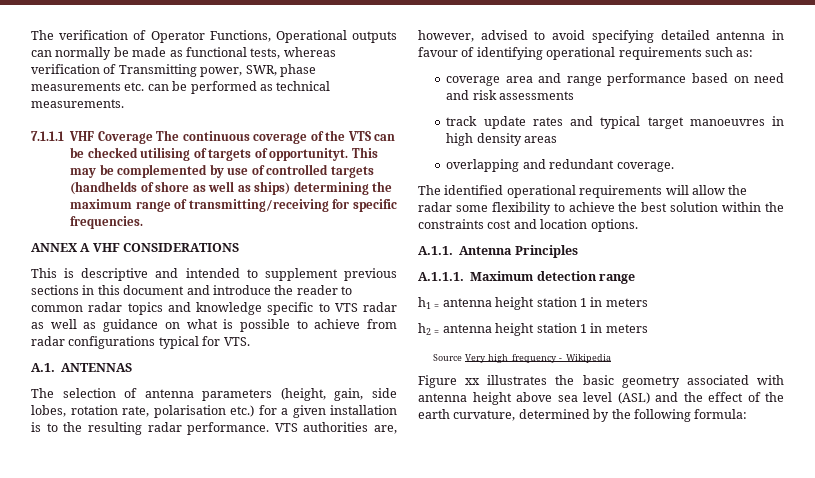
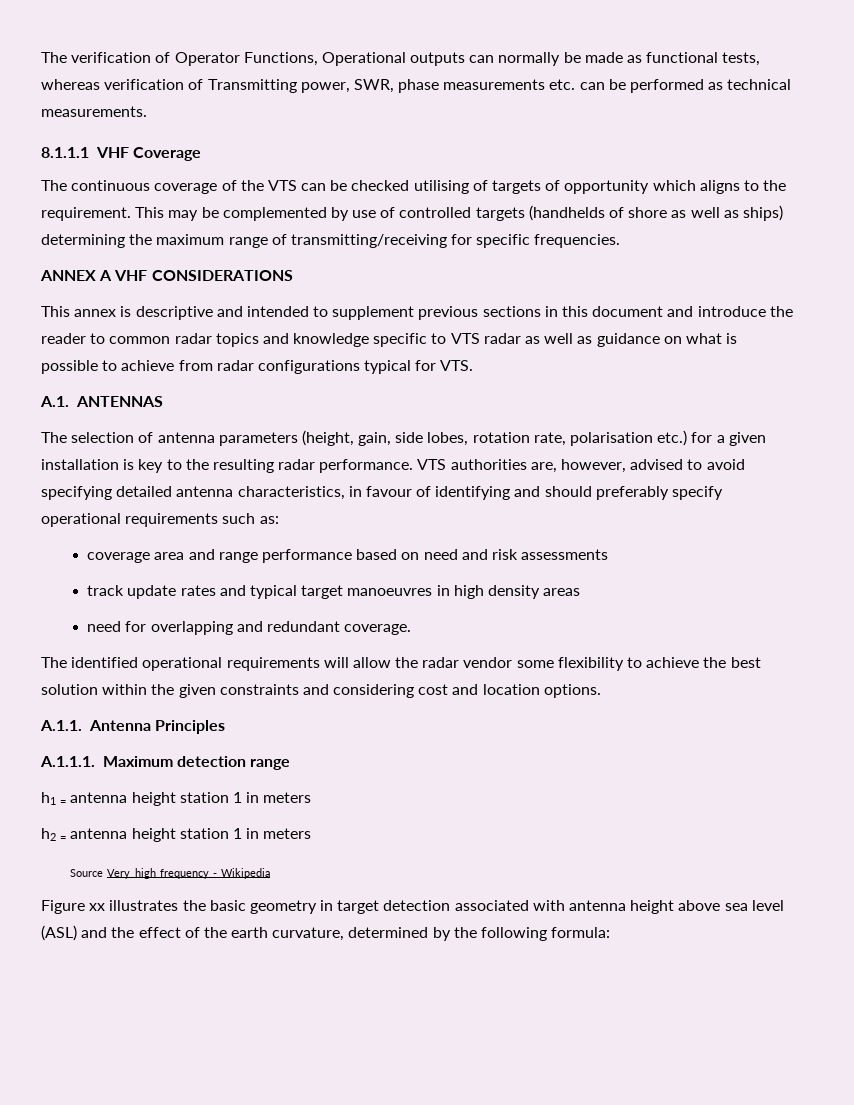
- 7.1.1.1 VHF Coverage The continuous coverage of the VTS can be checked utilising of targets of opportunityt.
+ 8.1.1.1 VHF Coverage
+ The continuous coverage of the VTS can be checked utilising of targets of opportunity which aligns to the requirement.
- This is descriptive and intended to supplement previous sections in this document and introduce the reader to common radar topics and knowledge specific to VTS radar as well as guidance on what is possible to achieve from radar configurations typical for VTS.
+ This annex is descriptive and intended to supplement previous sections in this document and introduce the reader to common radar topics and knowledge specific to VTS radar as well as guidance on what is possible to achieve from radar configurations typical for VTS.
- The selection of antenna parameters (height, gain, side lobes, rotation rate, polarisation etc.) for a given installation is to the resulting radar performance.
+ The selection of antenna parameters (height, gain, side lobes, rotation rate, polarisation etc.) for a given installation is key to the resulting radar performance.
- VTS authorities are, however, advised to avoid specifying detailed antenna in favour of identifying operational requirements such as:
+ VTS authorities are, however, advised to avoid specifying detailed antenna characteristics, in favour of identifying and should preferably specify operational requirements such as:
- overlapping and redundant coverage.
+ need for overlapping and redundant coverage.
- The identified operational requirements will allow the radar some flexibility to achieve the best solution within the constraints cost and location options.
+ The identified operational requirements will allow the radar vendor some flexibility to achieve the best solution within the given constraints and considering cost and location options.
- Figure xx illustrates the basic geometry associated with antenna height above sea level (ASL) and the effect of the earth curvature, determined by the following formula:
+ Figure xx illustrates the basic geometry in target detection associated with antenna height above sea level (ASL) and the effect of the earth curvature, determined by the following formula:

